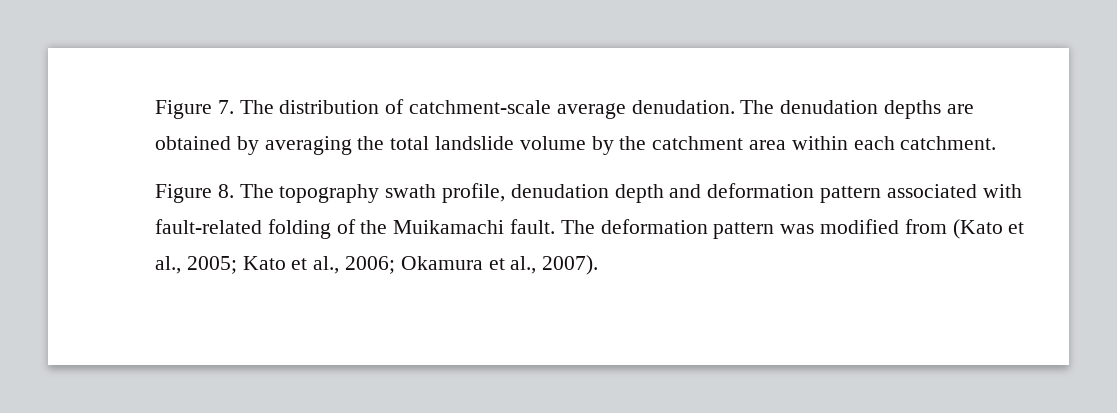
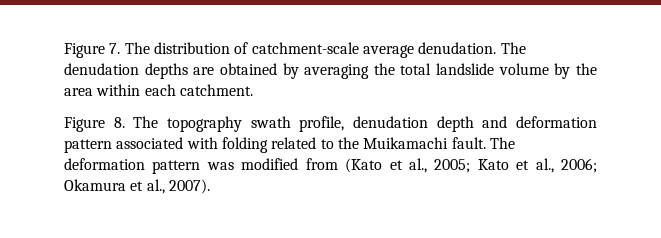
- The denudation depths are obtained by averaging the total landslide volume by the catchment area within each catchment.
+ The denudation depths are obtained by averaging the total landslide volume by the area within each catchment.
- Figure 8. The topography swath profile, denudation depth and deformation pattern associated with fault-related folding of the Muikamachi fault.
+ Figure 8. The topography swath profile, denudation depth and deformation pattern associated with folding related to the Muikamachi fault.

